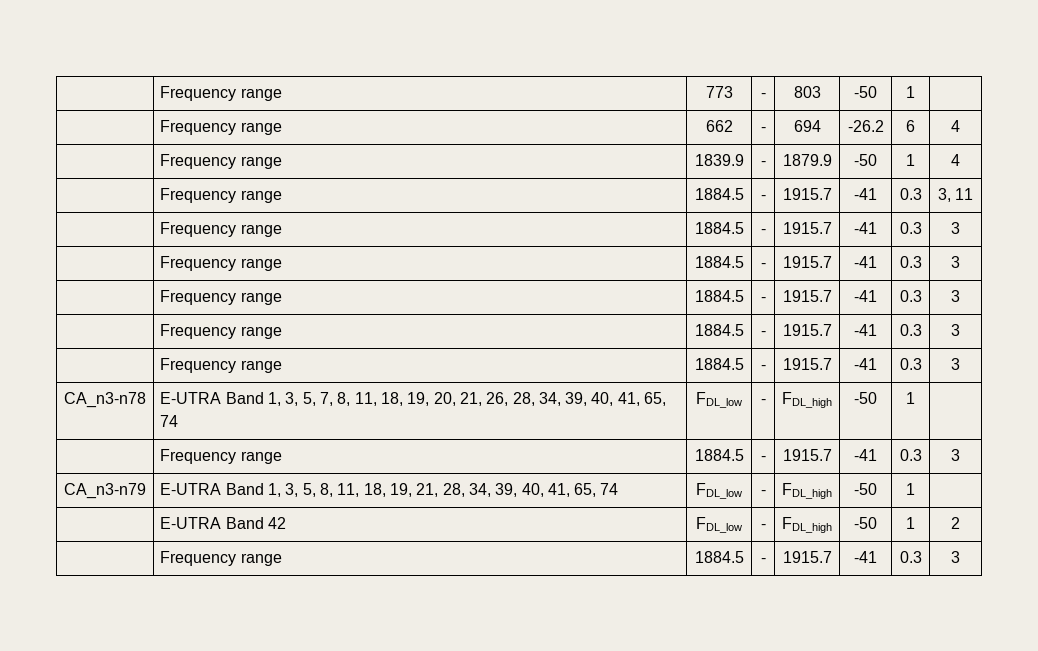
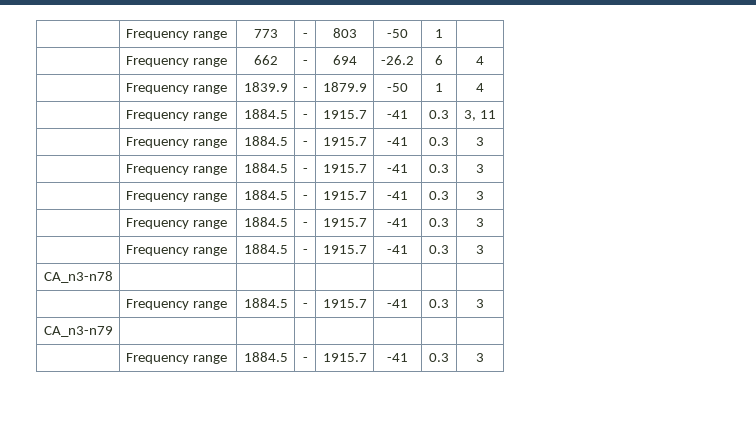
- CA_n3-n78 | E-UTRA Band 1, 3, 5, 7, 8, 11, 18, 19, 20, 21, 26, 28, 34, 39, 40, 41, 65, 74 | FDL_low | - | FDL_high | -50 | 1 |
+ CA_n3-n78 | | | | | | |
- CA_n3-n79 | E-UTRA Band 1, 3, 5, 8, 11, 18, 19, 21, 28, 34, 39, 40, 41, 65, 74 | FDL_low | - | FDL_high | -50 | 1 |
- | E-UTRA Band 42 | FDL_low | - | FDL_high | -50 | 1 | 2
+ CA_n3-n79 | | | | | | |

